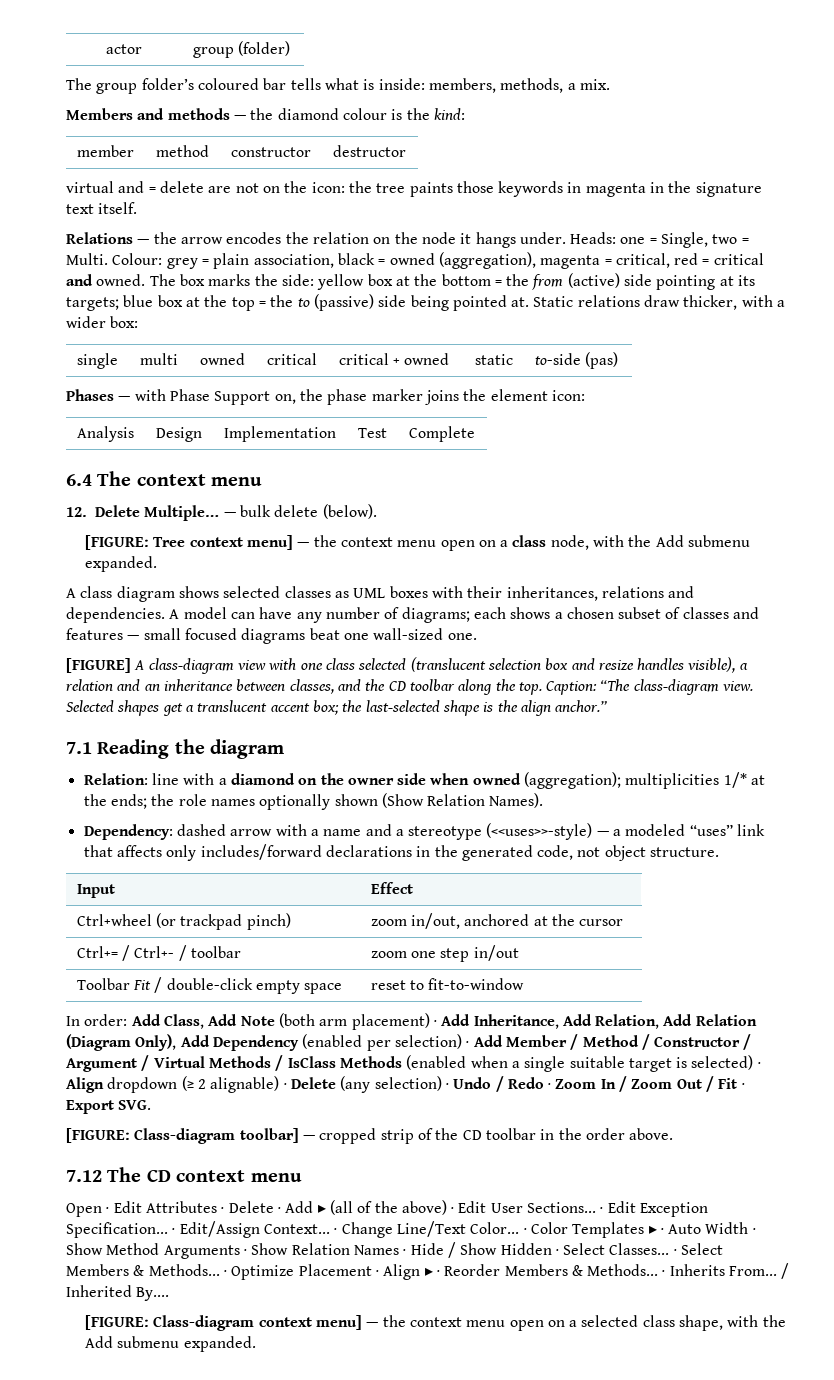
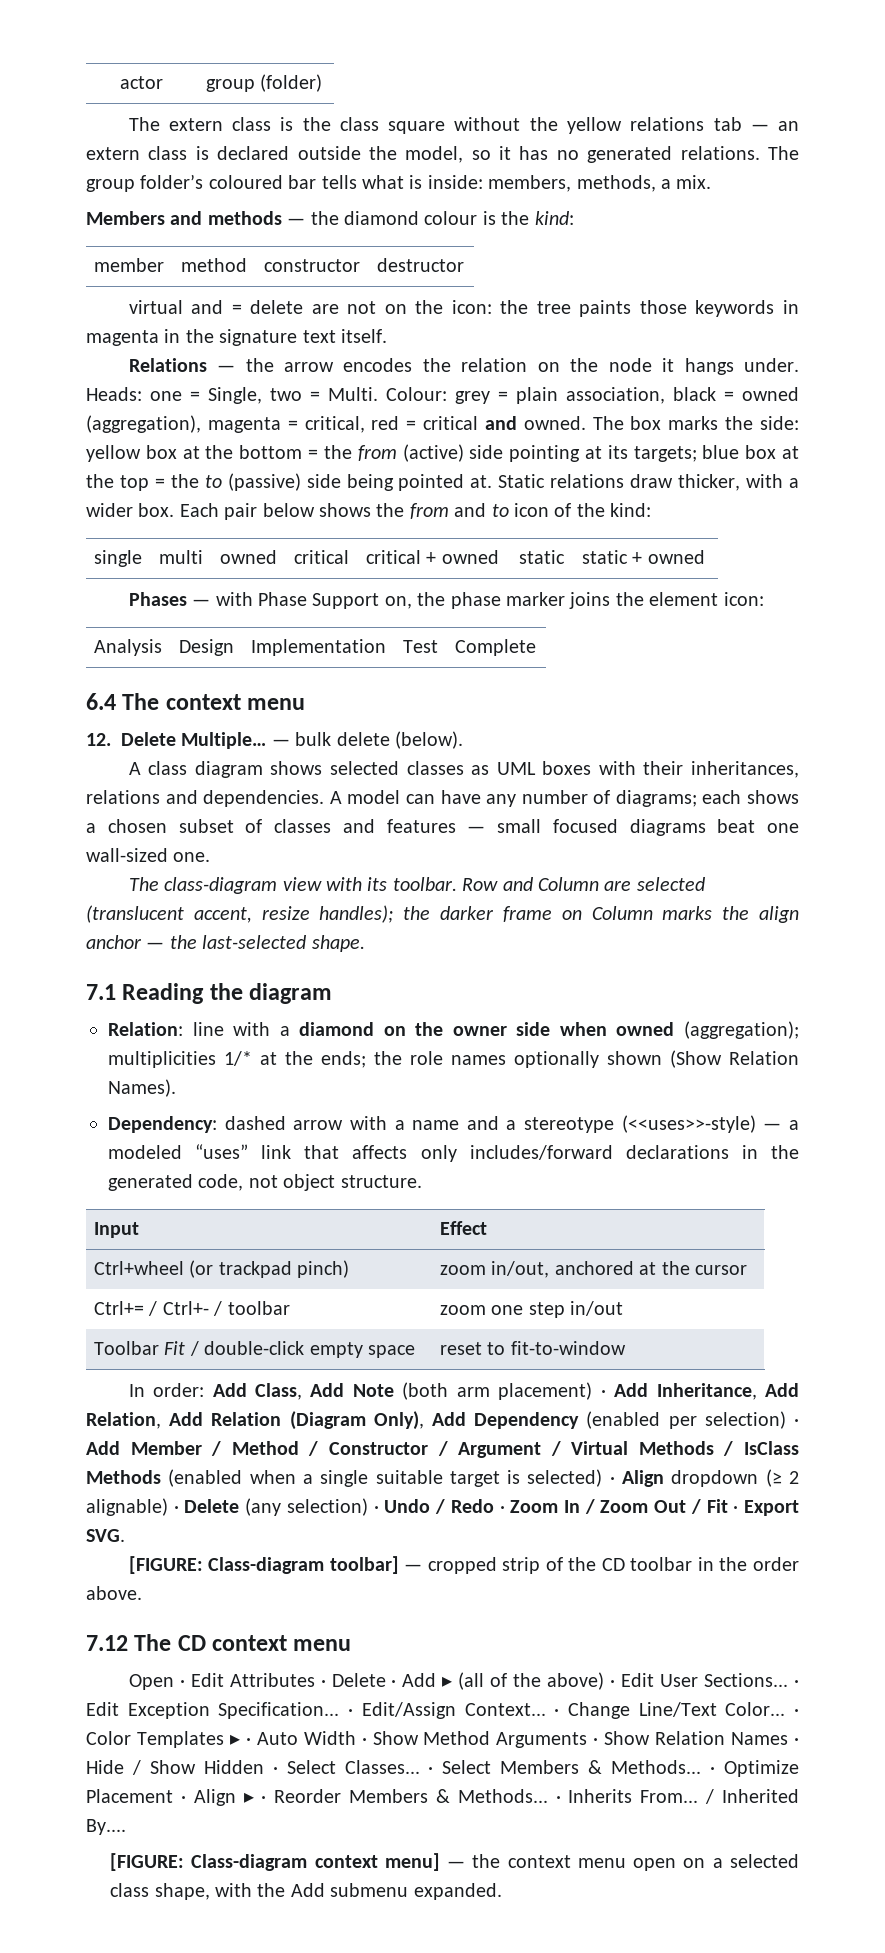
- The group folder’s coloured bar tells what is inside: members, methods, a mix.
+ The extern class is the class square without the yellow relations tab — an extern class is declared outside the model, so it has no generated relations. The group folder’s coloured bar tells what is inside: members, methods, a mix.
- Static relations draw thicker, with a wider box:
+ Static relations draw thicker, with a wider box. Each pair below shows the from and to icon of the kind:
- single | multi | owned | critical | critical + owned | static | to-side (pas)
+ single | multi | owned | critical | critical + owned | static | static + owned
- [FIGURE: Tree context menu] — the context menu open on a class node, with the Add submenu expanded.
- [FIGURE] A class-diagram view with one class selected (translucent selection box and resize handles visible), a relation and an inheritance between classes, and the CD toolbar along the top. Caption: “The class-diagram view. Selected shapes get a translucent accent box; the last-selected shape is the align anchor.”
+ The class-diagram view with its toolbar. Row and Column are selected (translucent accent, resize handles); the darker frame on Column marks the align anchor — the last-selected shape.

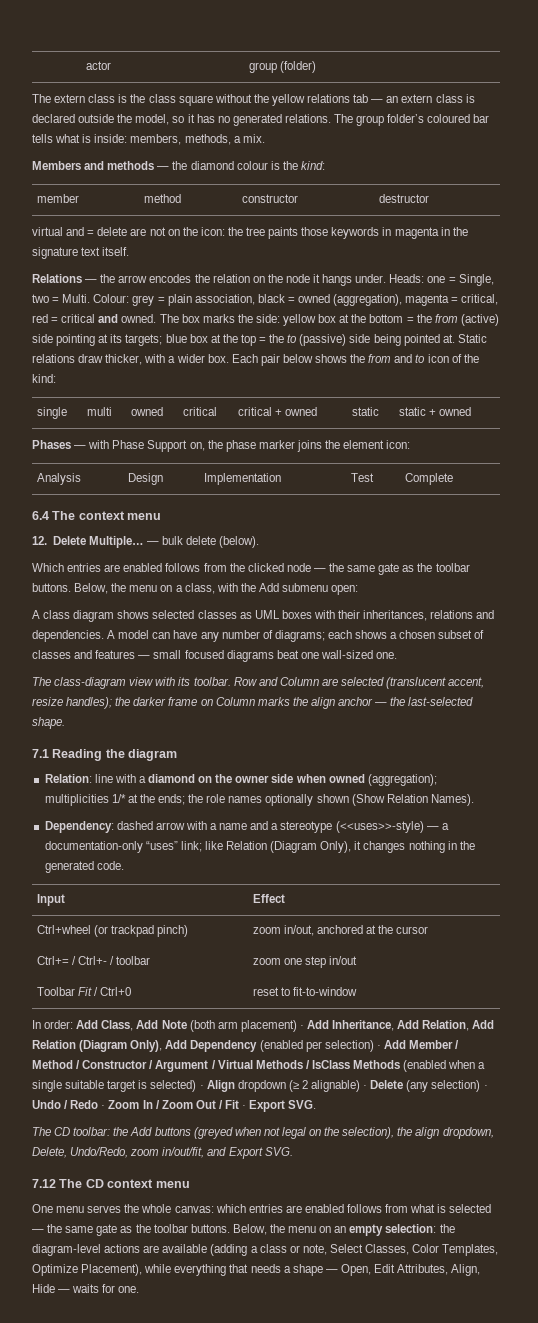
+ Which entries are enabled follows from the clicked node — the same gate as the toolbar buttons. Below, the menu on a class, with the Add submenu open:
- Dependency: dashed arrow with a name and a stereotype (<<uses>>-style) — a modeled “uses” link that affects only includes/forward declarations in the generated code, not object structure.
+ Dependency: dashed arrow with a name and a stereotype (<<uses>>-style) — a documentation-only “uses” link; like Relation (Diagram Only), it changes nothing in the generated code.
- Toolbar Fit / double-click empty space | reset to fit-to-window
+ Toolbar Fit / Ctrl+0 | reset to fit-to-window
- [FIGURE: Class-diagram toolbar] — cropped strip of the CD toolbar in the order above.
+ The CD toolbar: the Add buttons (greyed when not legal on the selection), the align dropdown, Delete, Undo/Redo, zoom in/out/fit, and Export SVG.
- Open · Edit Attributes · Delete · Add ▸ (all of the above) · Edit User Sections... · Edit Exception Specification... · Edit/Assign Context... · Change Line/Text Color... · Color Templates ▸ · Auto Width · Show Method Arguments · Show Relation Names · Hide / Show Hidden · Select Classes... · Select Members & Methods... · Optimize Placement · Align ▸ · Reorder Members & Methods... · Inherits From... / Inherited By....
- [FIGURE: Class-diagram context menu] — the context menu open on a selected class shape, with the Add submenu expanded.
+ One menu serves the whole canvas: which entries are enabled follows from what is selected — the same gate as the toolbar buttons. Below, the menu on an empty selection: the diagram-level actions are available (adding a class or note, Select Classes, Color Templates, Optimize Placement), while everything that needs a shape — Open, Edit Attributes, Align, Hide — waits for one.

